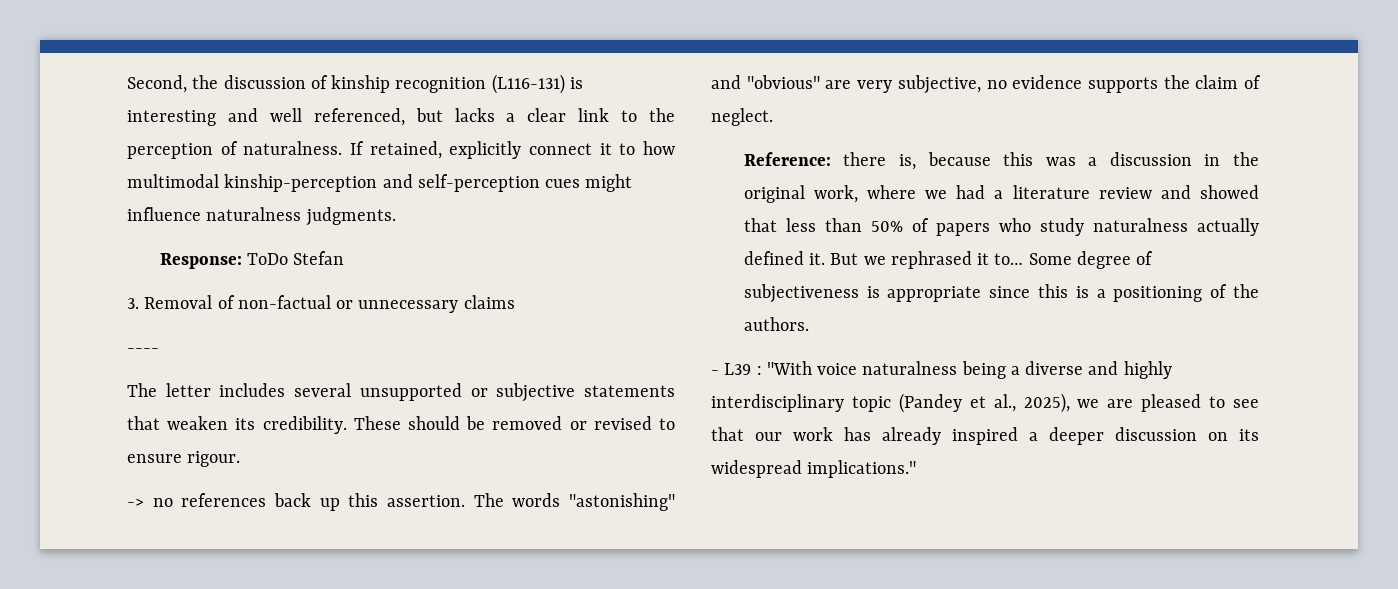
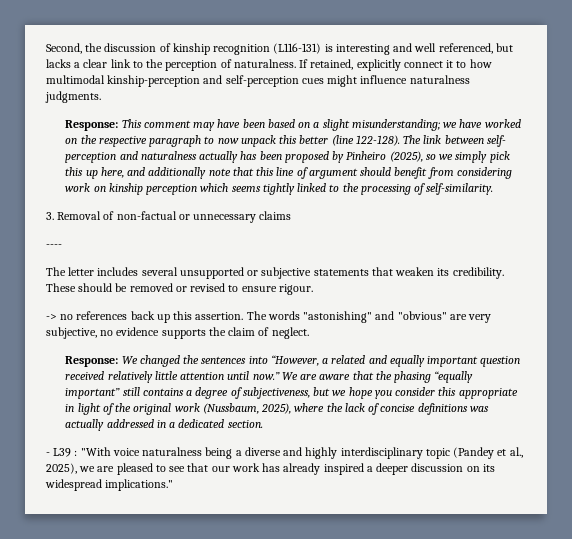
- Response: ToDo Stefan
+ Response: This comment may have been based on a slight misunderstanding; we have worked on the respective paragraph to now unpack this better (line 122-128). The link between self- perception and naturalness actually has been proposed by Pinheiro (2025), so we simply pick this up here, and additionally note that this line of argument should benefit from considering work on kinship perception which seems tightly linked to the processing of self-similarity.
- Reference: there is, because this was a discussion in the original work, where we had a literature review and showed that less than 50% of papers who study naturalness actually defined it. But we rephrased it to… Some degree of subjectiveness is appropriate since this is a positioning of the authors.
+ Response: We changed the sentences into “However, a related and equally important question received relatively little attention until now.” We are aware that the phasing “equally important” still contains a degree of subjectiveness, but we hope you consider this appropriate in light of the original work (Nussbaum, 2025), where the lack of concise definitions was actually addressed in a dedicated section.

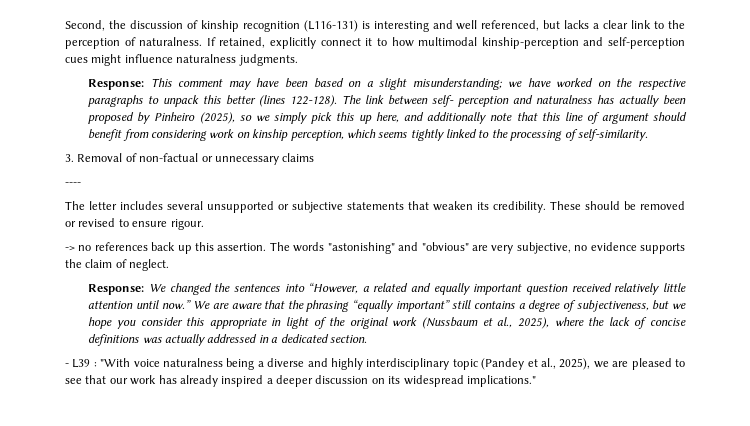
- Response: This comment may have been based on a slight misunderstanding; we have worked on the respective paragraph to now unpack this better (line 122-128).
+ Response: This comment may have been based on a slight misunderstanding; we have worked on the respective paragraphs to unpack this better (lines 122-128).
- The link between self- perception and naturalness actually has been proposed by Pinheiro (2025), so we simply pick this up here, and additionally note that this line of argument should benefit from considering work on kinship perception which seems tightly linked to the processing of self-similarity.
+ The link between self- perception and naturalness has actually been proposed by Pinheiro (2025), so we simply pick this up here, and additionally note that this line of argument should benefit from considering work on kinship perception, which seems tightly linked to the processing of self-similarity.
- We are aware that the phasing “equally important” still contains a degree of subjectiveness, but we hope you consider this appropriate in light of the original work (Nussbaum, 2025), where the lack of concise definitions was actually addressed in a dedicated section.
+ We are aware that the phrasing “equally important” still contains a degree of subjectiveness, but we hope you consider this appropriate in light of the original work (Nussbaum et al., 2025), where the lack of concise definitions was actually addressed in a dedicated section.

